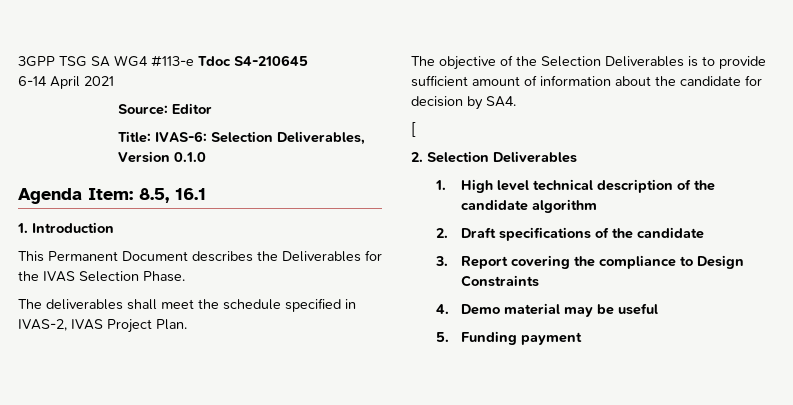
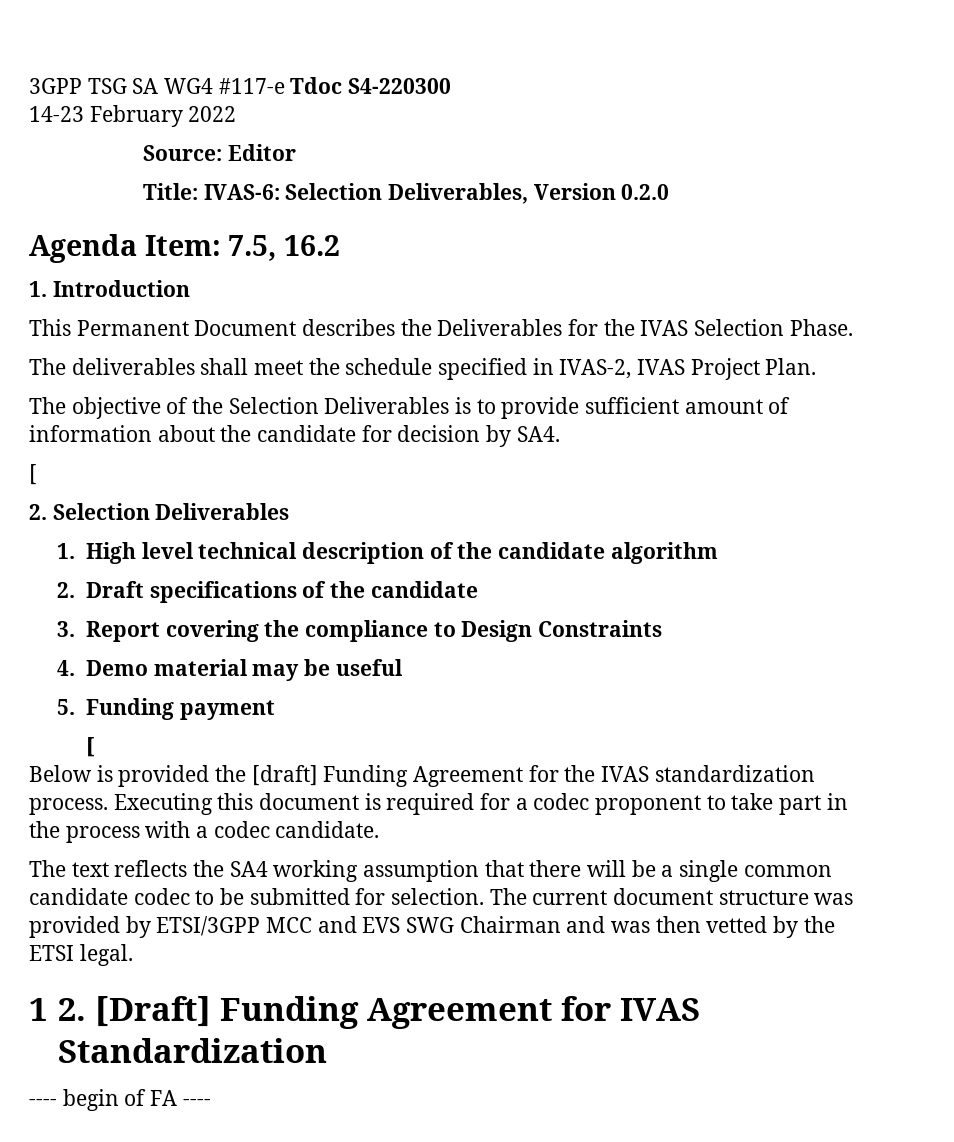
- 3GPP TSG SA WG4 #113-e Tdoc S4-210645
- 6-14 April 2021
+ 3GPP TSG SA WG4 #117-e Tdoc S4-220300
+ 14-23 February 2022
- Title: IVAS-6: Selection Deliverables, Version 0.1.0
+ Title: IVAS-6: Selection Deliverables, Version 0.2.0
- Agenda Item: 8.5, 16.1
+ Agenda Item: 7.5, 16.2
  5. Funding payment
+ [
+ Below is provided the [draft] Funding Agreement for the IVAS standardization process. Executing this document is required for a codec proponent to take part in the process with a codec candidate.
+ The text reflects the SA4 working assumption that there will be a single common candidate codec to be submitted for selection. The current document structure was provided by ETSI/3GPP MCC and EVS SWG Chairman and was then vetted by the ETSI legal.
+ 1 2. [Draft] Funding Agreement for IVAS Standardization
+ ---- begin of FA ----

